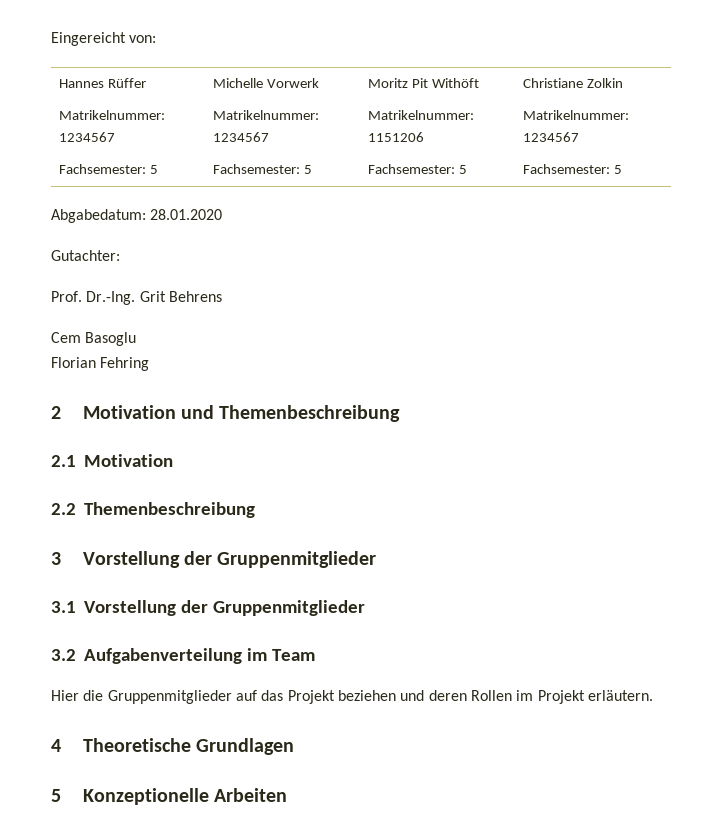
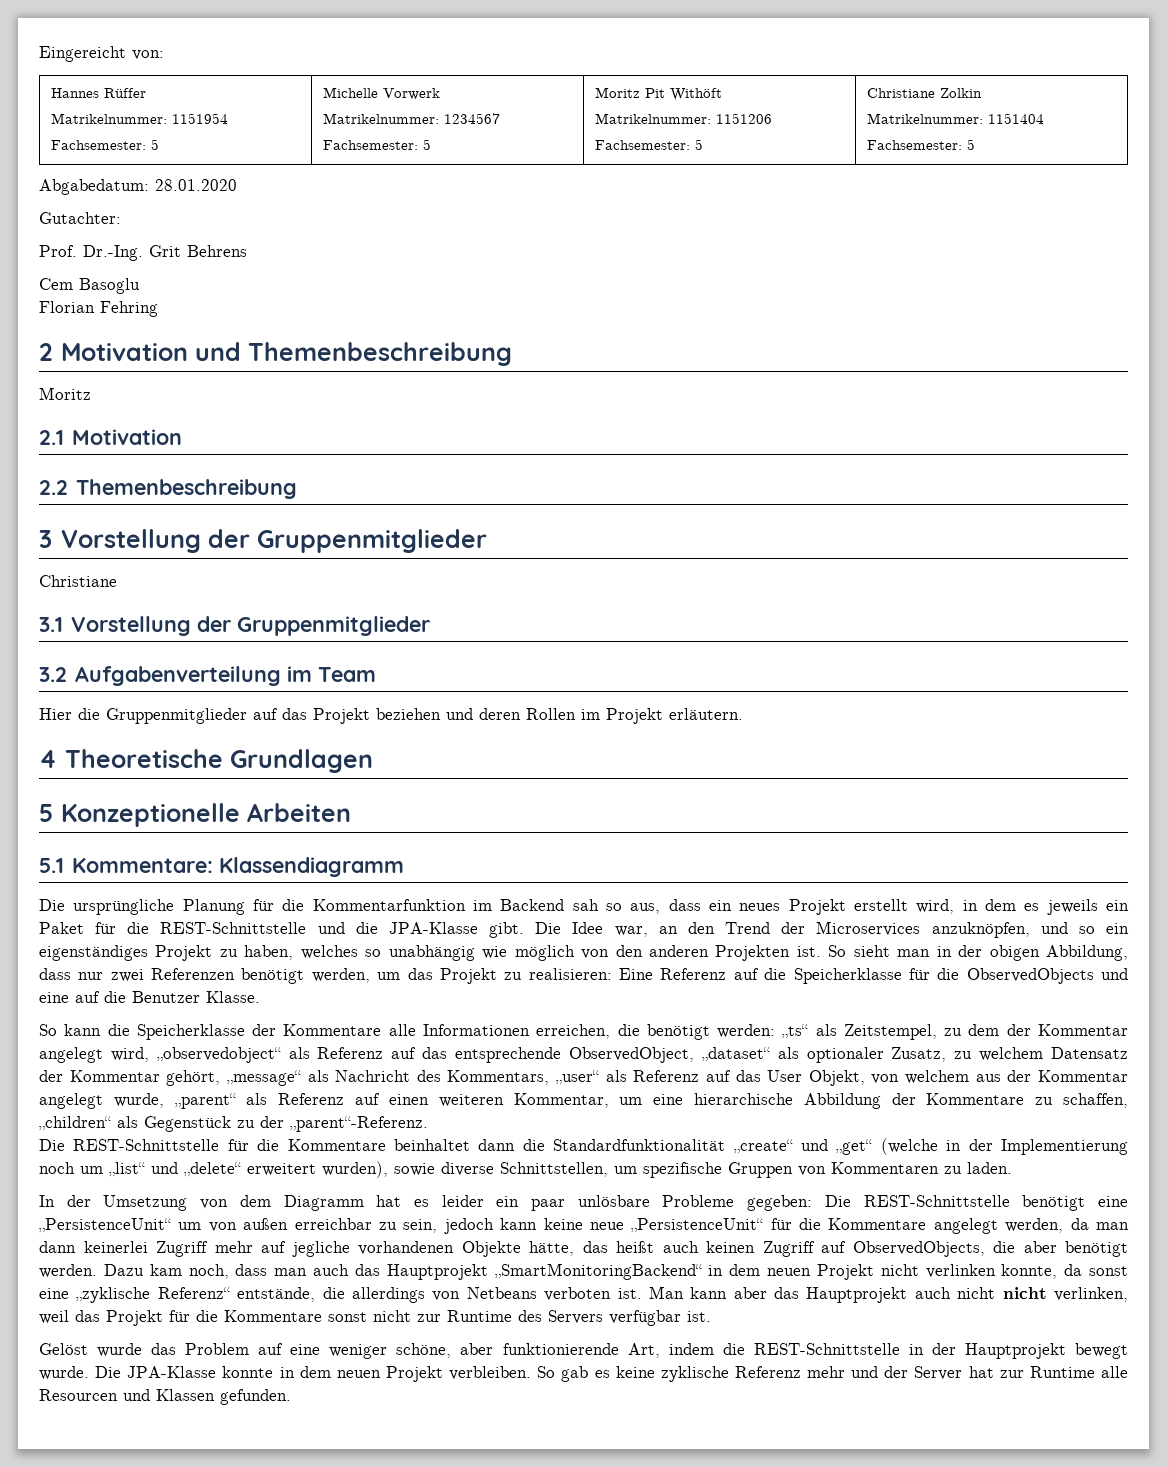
  Hannes Rüffer
- Matrikelnummer: 1234567
+ Matrikelnummer: 1151954
  Fachsemester: 5 | Michelle Vorwerk
  Matrikelnummer: 1234567
  Fachsemester: 5 | Moritz Pit Withöft
  Matrikelnummer: 1151206
  Fachsemester: 5 | Christiane Zolkin
- Matrikelnummer: 1234567
+ Matrikelnummer: 1151404
  2 Motivation und Themenbeschreibung
+ Moritz
  3 Vorstellung der Gruppenmitglieder
+ Christiane
+ 5.1 Kommentare: Klassendiagramm
+ Die ursprüngliche Planung für die Kommentarfunktion im Backend sah so aus, dass ein neues Projekt erstellt wird, in dem es jeweils ein Paket für die REST-Schnittstelle und die JPA-Klasse gibt. Die Idee war, an den Trend der Microservices anzuknöpfen, und so ein eigenständiges Projekt zu haben, welches so unabhängig wie möglich von den anderen Projekten ist. So sieht man in der obigen Abbildung, dass nur zwei Referenzen benötigt werden, um das Projekt zu realisieren: Eine Referenz auf die Speicherklasse für die ObservedObjects und eine auf die Benutzer Klasse.
+ So kann die Speicherklasse der Kommentare alle Informationen erreichen, die benötigt werden: „ts“ als Zeitstempel, zu dem der Kommentar angelegt wird, „observedobject“ als Referenz auf das entsprechende ObservedObject, „dataset“ als optionaler Zusatz, zu welchem Datensatz der Kommentar gehört, „message“ als Nachricht des Kommentars, „user“ als Referenz auf das User Objekt, von welchem aus der Kommentar angelegt wurde, „parent“ als Referenz auf einen weiteren Kommentar, um eine hierarchische Abbildung der Kommentare zu schaffen, „children“ als Gegenstück zu der „parent“-Referenz.
+ Die REST-Schnittstelle für die Kommentare beinhaltet dann die Standardfunktionalität „create“ und „get“ (welche in der Implementierung noch um „list“ und „delete“ erweitert wurden), sowie diverse Schnittstellen, um spezifische Gruppen von Kommentaren zu laden.
+ In der Umsetzung von dem Diagramm hat es leider ein paar unlösbare Probleme gegeben: Die REST-Schnittstelle benötigt eine „PersistenceUnit“ um von außen erreichbar zu sein, jedoch kann keine neue „PersistenceUnit“ für die Kommentare angelegt werden, da man dann keinerlei Zugriff mehr auf jegliche vorhandenen Objekte hätte, das heißt auch keinen Zugriff auf ObservedObjects, die aber benötigt werden. Dazu kam noch, dass man auch das Hauptprojekt „SmartMonitoringBackend“ in dem neuen Projekt nicht verlinken konnte, da sonst eine „zyklische Referenz“ entstände, die allerdings von Netbeans verboten ist. Man kann aber das Hauptprojekt auch nicht nicht verlinken, weil das Projekt für die Kommentare sonst nicht zur Runtime des Servers verfügbar ist.
+ Gelöst wurde das Problem auf eine weniger schöne, aber funktionierende Art, indem die REST-Schnittstelle in der Hauptprojekt bewegt wurde. Die JPA-Klasse konnte in dem neuen Projekt verbleiben. So gab es keine zyklische Referenz mehr und der Server hat zur Runtime alle Resourcen und Klassen gefunden.

